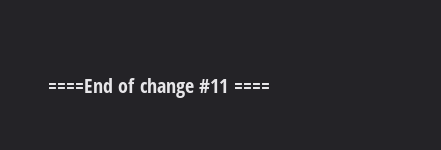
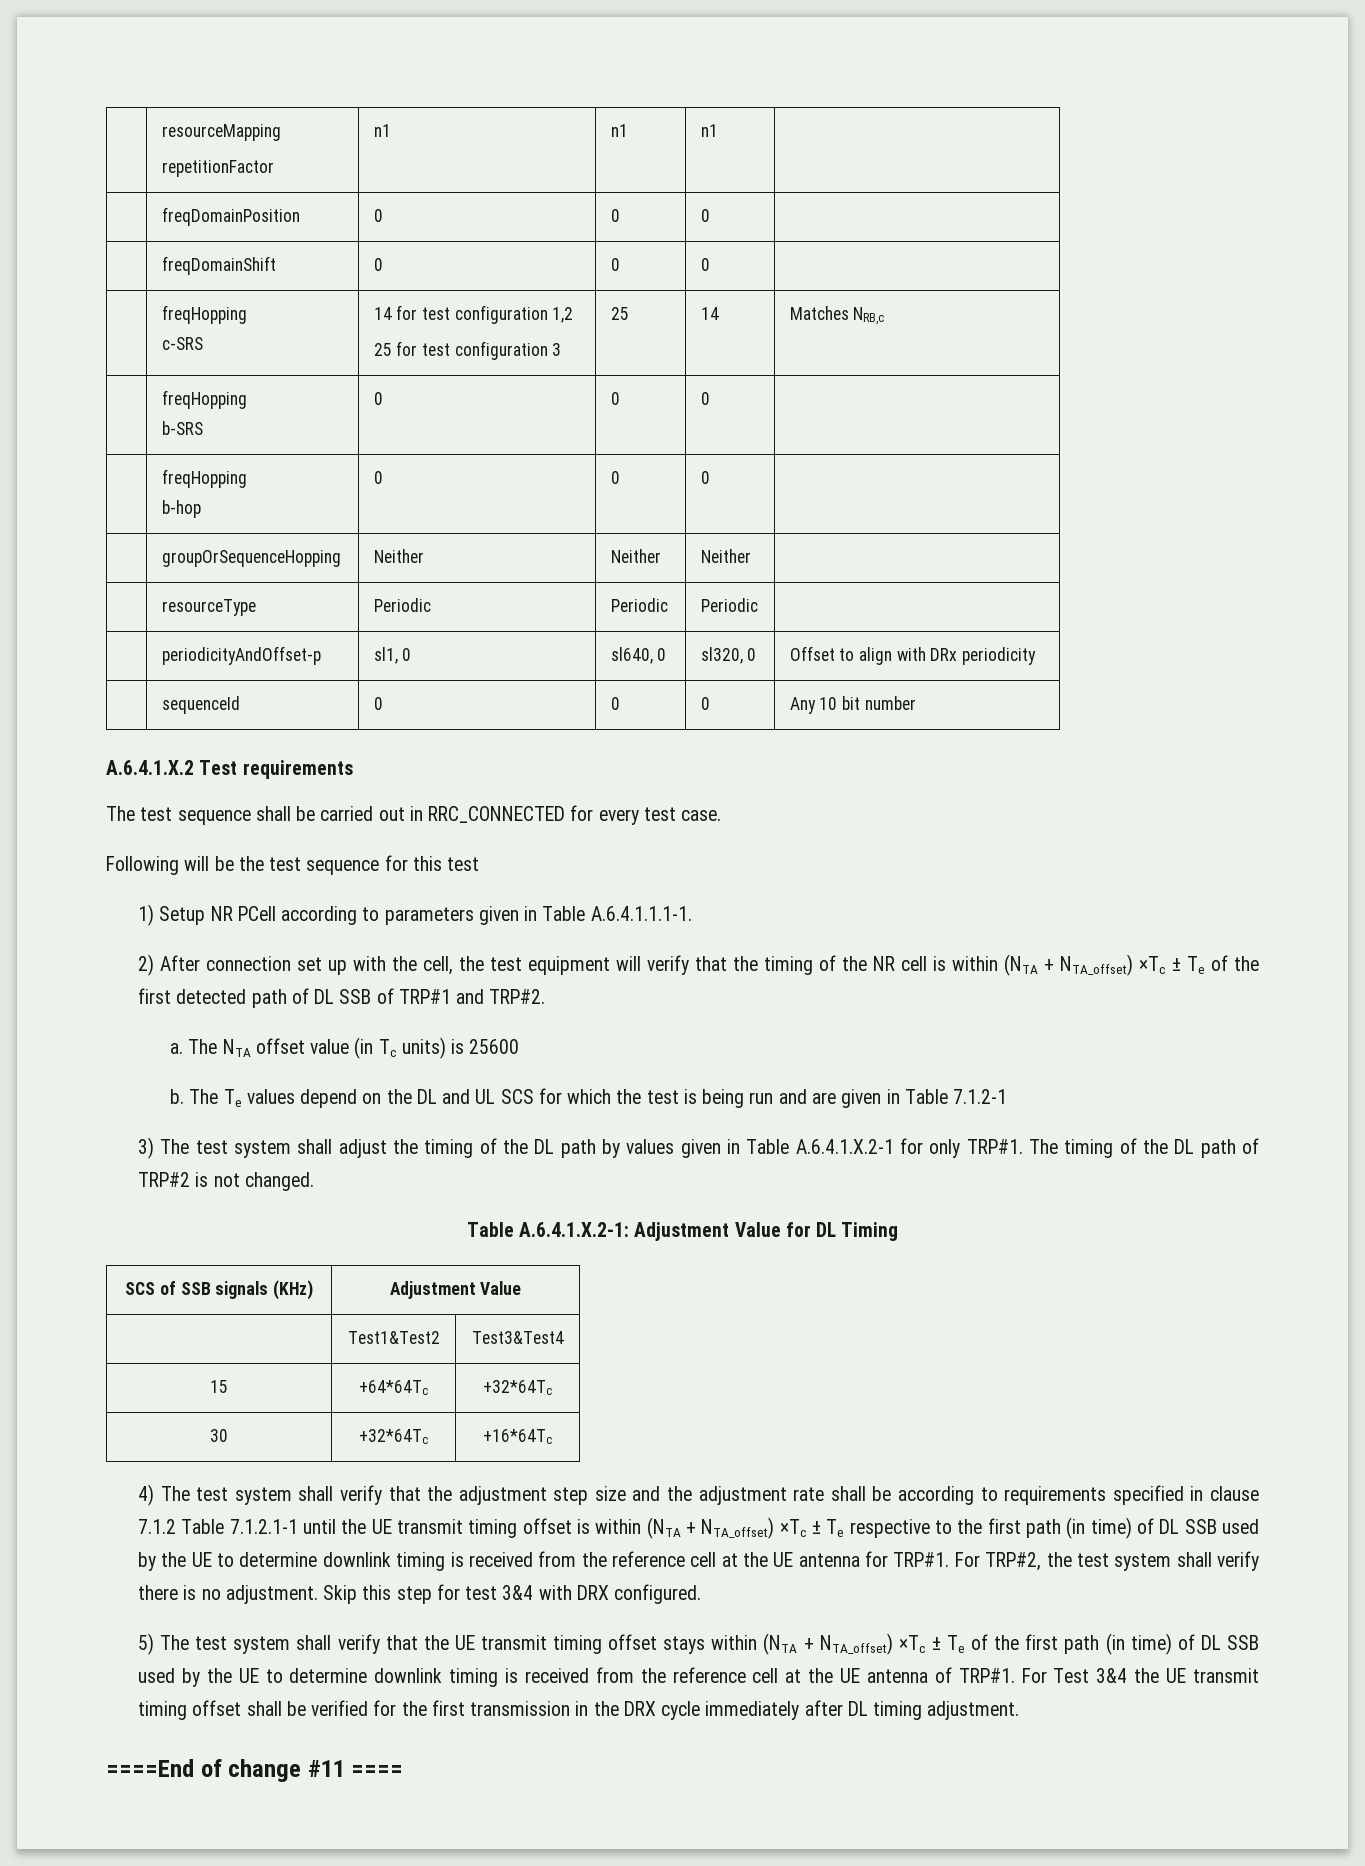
+ | resourceMapping
+ repetitionFactor | n1 | n1 | n1 |
+ | freqDomainPosition | 0 | 0 | 0 |
+ | freqDomainShift | 0 | 0 | 0 |
+ | freqHopping
+ c-SRS | 14 for test configuration 1,2
+ 25 for test configuration 3 | 25 | 14 | Matches NRB,c
+ | freqHopping
+ b-SRS | 0 | 0 | 0 |
+ | freqHopping
+ b-hop | 0 | 0 | 0 |
+ | groupOrSequenceHopping | Neither | Neither | Neither |
+ | resourceType | Periodic | Periodic | Periodic |
+ | periodicityAndOffset-p | sl1, 0 | sl640, 0 | sl320, 0 | Offset to align with DRx periodicity
+ | sequenceId | 0 | 0 | 0 | Any 10 bit number
+ A.6.4.1.X.2 Test requirements
+ The test sequence shall be carried out in RRC_CONNECTED for every test case.
+ Following will be the test sequence for this test
+ 1) Setup NR PCell according to parameters given in Table A.6.4.1.1.1-1.
+ 2) After connection set up with the cell, the test equipment will verify that the timing of the NR cell is within (NTA + NTA_offset) ×Tc ± Te of the first detected path of DL SSB of TRP#1 and TRP#2.
+ a. The NTA offset value (in Tc units) is 25600
+ b. The Te values depend on the DL and UL SCS for which the test is being run and are given in Table 7.1.2-1
+ 3) The test system shall adjust the timing of the DL path by values given in Table A.6.4.1.X.2-1 for only TRP#1. The timing of the DL path of TRP#2 is not changed.
+ Table A.6.4.1.X.2-1: Adjustment Value for DL Timing
+ SCS of SSB signals (KHz) | Adjustment Value
+ | Test1&Test2 | Test3&Test4
+ 15 | +64*64Tc | +32*64Tc
+ 30 | +32*64Tc | +16*64Tc
+ 4) The test system shall verify that the adjustment step size and the adjustment rate shall be according to requirements specified in clause 7.1.2 Table 7.1.2.1-1 until the UE transmit timing offset is within (NTA + NTA_offset) ×Tc ± Te respective to the first path (in time) of DL SSB used by the UE to determine downlink timing is received from the reference cell at the UE antenna for TRP#1. For TRP#2, the test system shall verify there is no adjustment. Skip this step for test 3&4 with DRX configured.
+ 5) The test system shall verify that the UE transmit timing offset stays within (NTA + NTA_offset) ×Tc ± Te of the first path (in time) of DL SSB used by the UE to determine downlink timing is received from the reference cell at the UE antenna of TRP#1. For Test 3&4 the UE transmit timing offset shall be verified for the first transmission in the DRX cycle immediately after DL timing adjustment.

